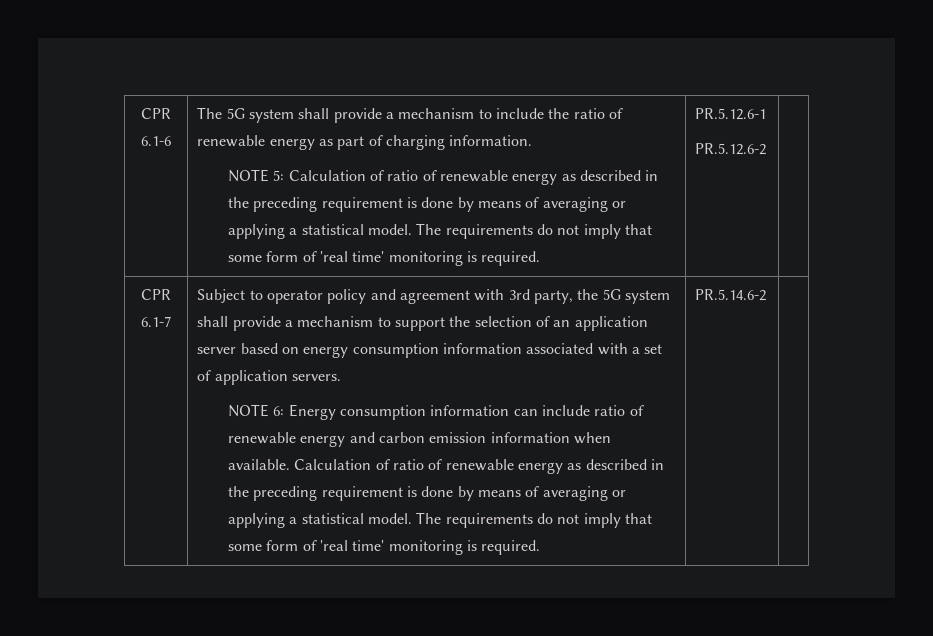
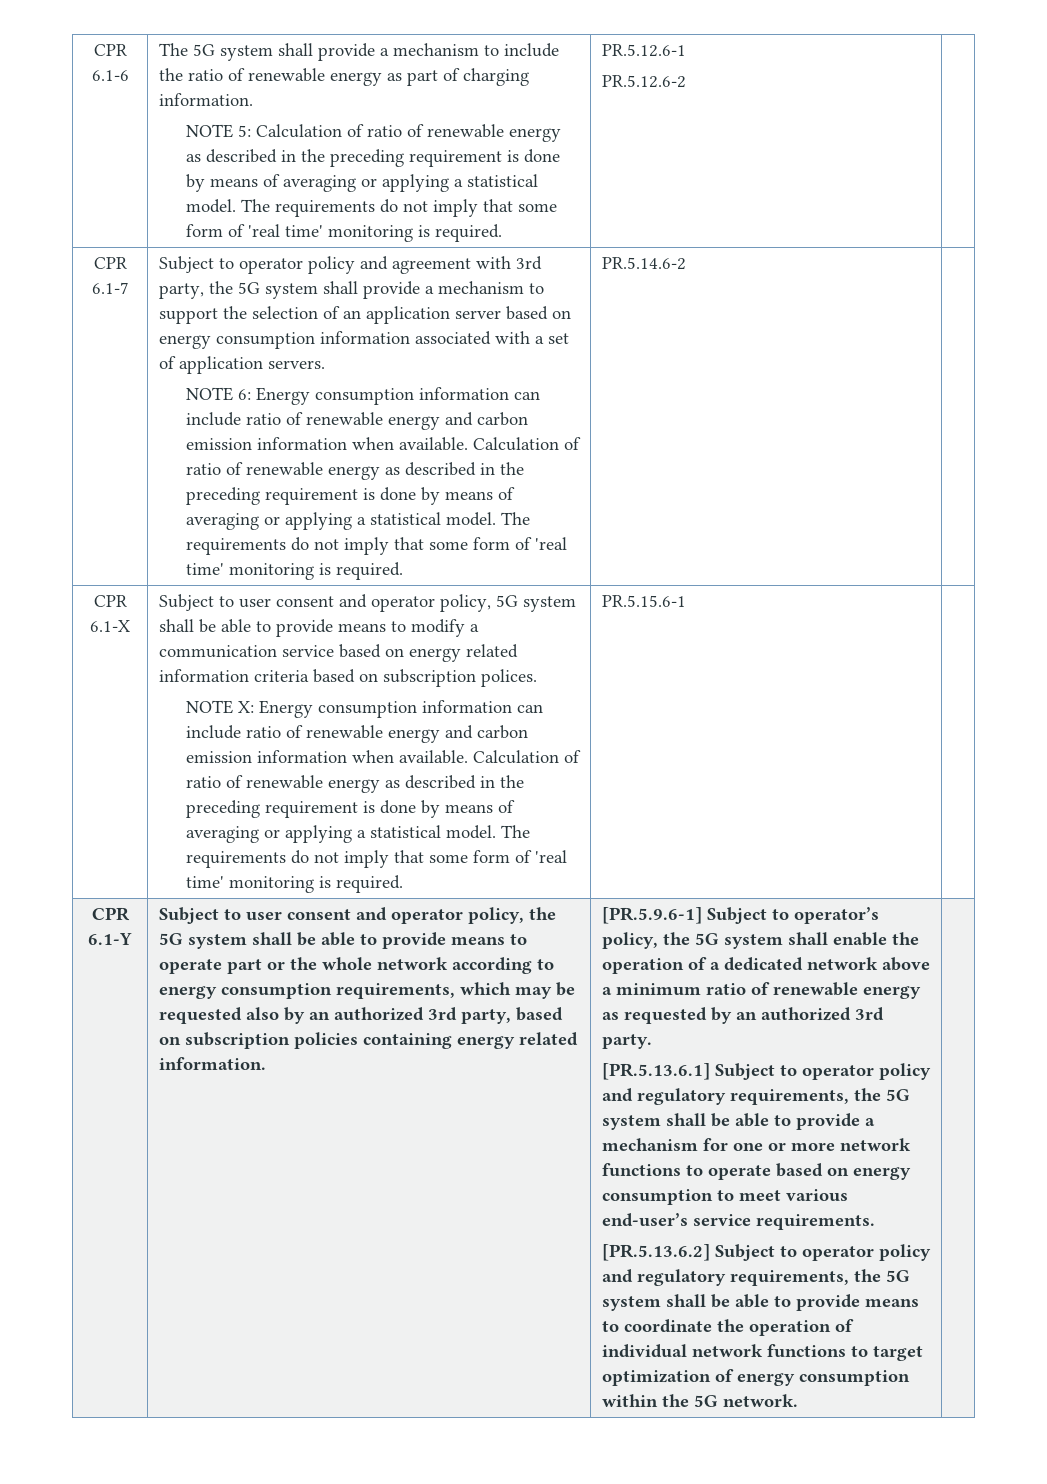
+ CPR 6.1-X | Subject to user consent and operator policy, 5G system shall be able to provide means to modify a communication service based on energy related information criteria based on subscription polices.
+ NOTE X: Energy consumption information can include ratio of renewable energy and carbon emission information when available. Calculation of ratio of renewable energy as described in the preceding requirement is done by means of averaging or applying a statistical model. The requirements do not imply that some form of 'real time' monitoring is required. | PR.5.15.6-1 |
+ CPR 6.1-Y | Subject to user consent and operator policy, the 5G system shall be able to provide means to operate part or the whole network according to energy consumption requirements, which may be requested also by an authorized 3rd party, based on subscription policies containing energy related information. | [PR.5.9.6-1] Subject to operator’s policy, the 5G system shall enable the operation of a dedicated network above a minimum ratio of renewable energy as requested by an authorized 3rd party.
+ [PR.5.13.6.1] Subject to operator policy and regulatory requirements, the 5G system shall be able to provide a mechanism for one or more network functions to operate based on energy consumption to meet various end-user’s service requirements.
+ [PR.5.13.6.2] Subject to operator policy and regulatory requirements, the 5G system shall be able to provide means to coordinate the operation of individual network functions to target optimization of energy consumption within the 5G network.

